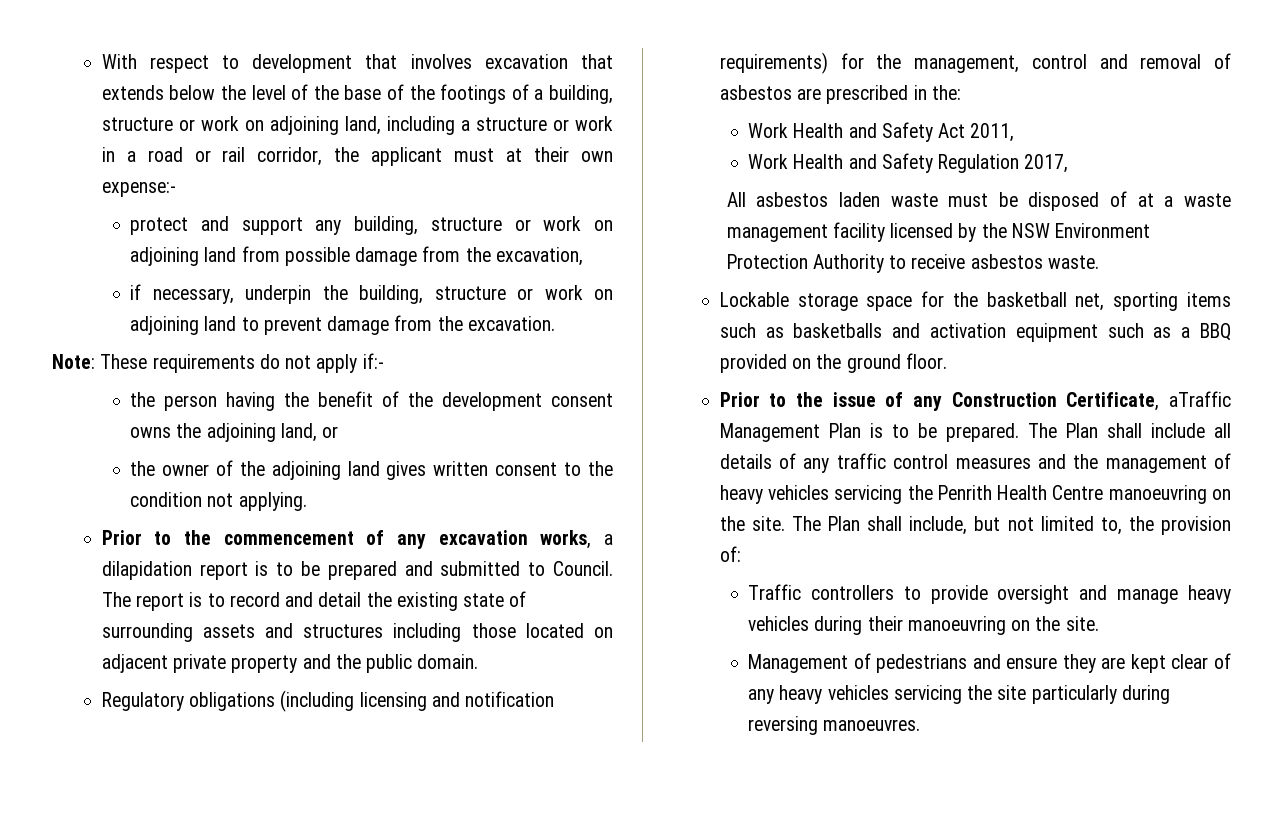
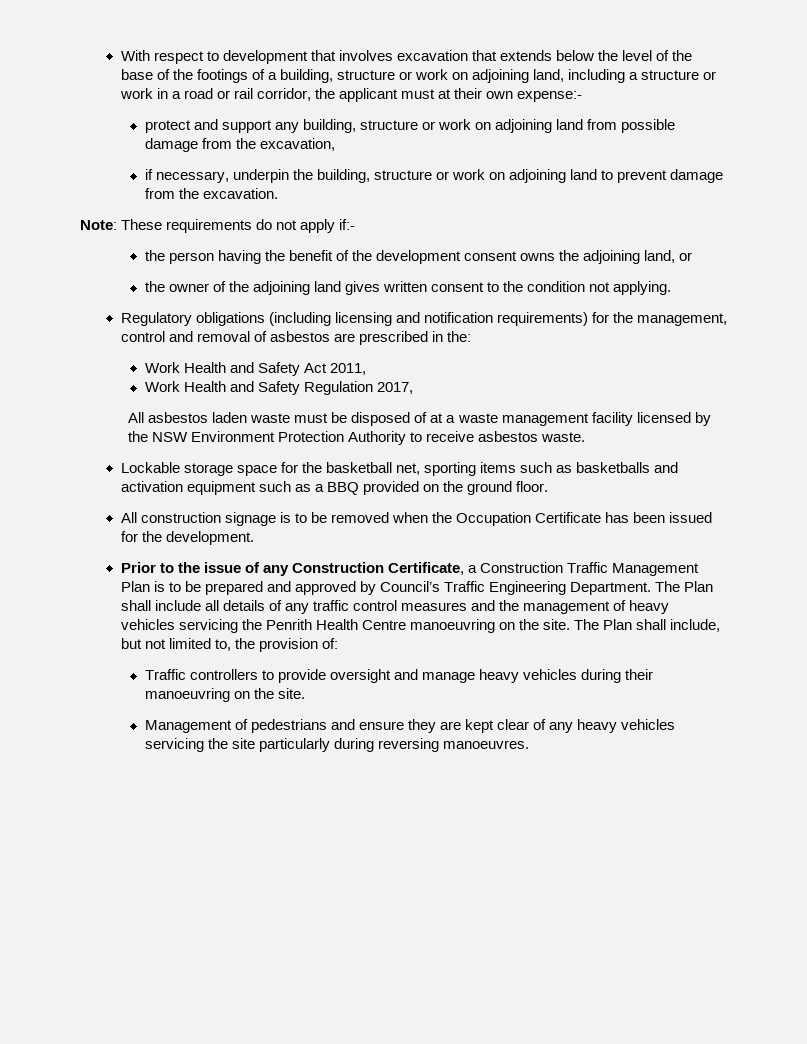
- Prior to the commencement of any excavation works, a dilapidation report is to be prepared and submitted to Council. The report is to record and detail the existing state of surrounding assets and structures including those located on adjacent private property and the public domain.
+ All construction signage is to be removed when the Occupation Certificate has been issued for the development.
- Prior to the issue of any Construction Certificate, aTraffic Management Plan is to be prepared.
+ Prior to the issue of any Construction Certificate, a Construction Traffic Management Plan is to be prepared and approved by Council’s Traffic Engineering Department.

